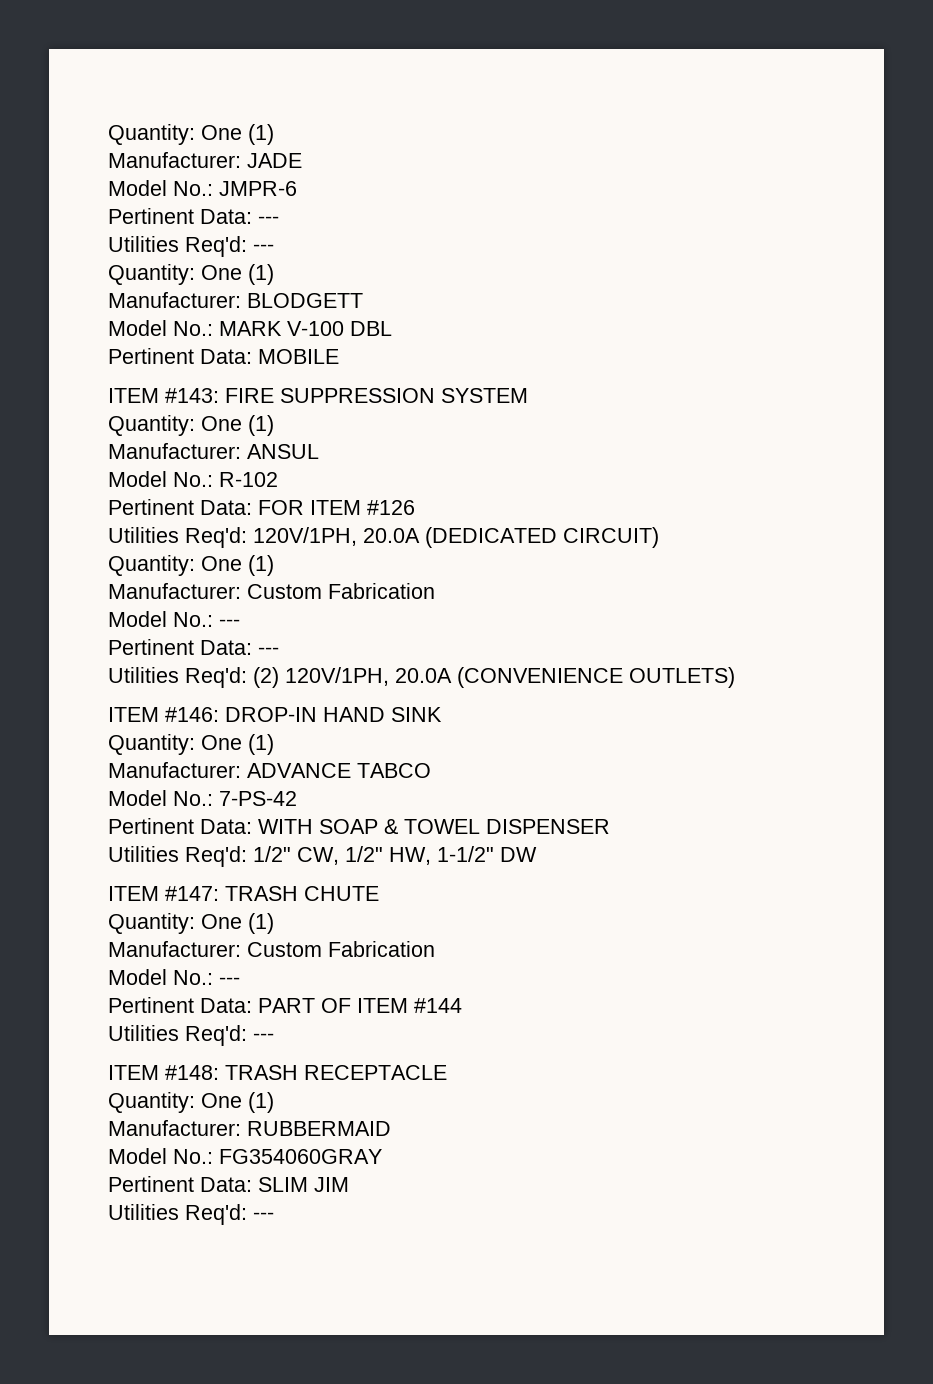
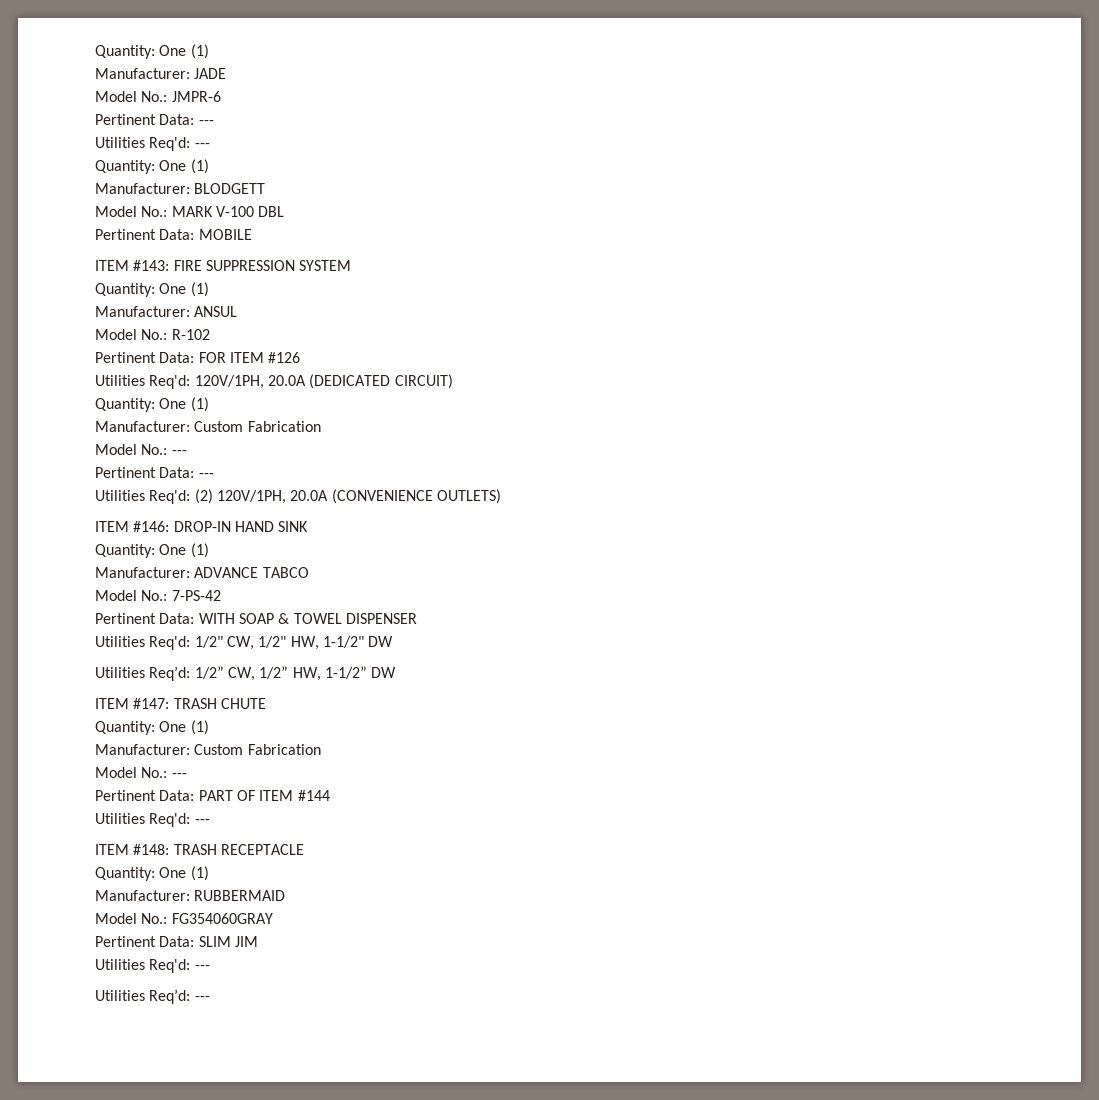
  Pertinent Data: WITH SOAP & TOWEL DISPENSER
  Utilities Req'd: 1/2" CW, 1/2" HW, 1-1/2" DW
+ Utilities Req’d: 1/2” CW, 1/2” HW, 1-1/2” DW
  Pertinent Data: SLIM JIM
  Utilities Req'd: ---
+ Utilities Req’d: ---

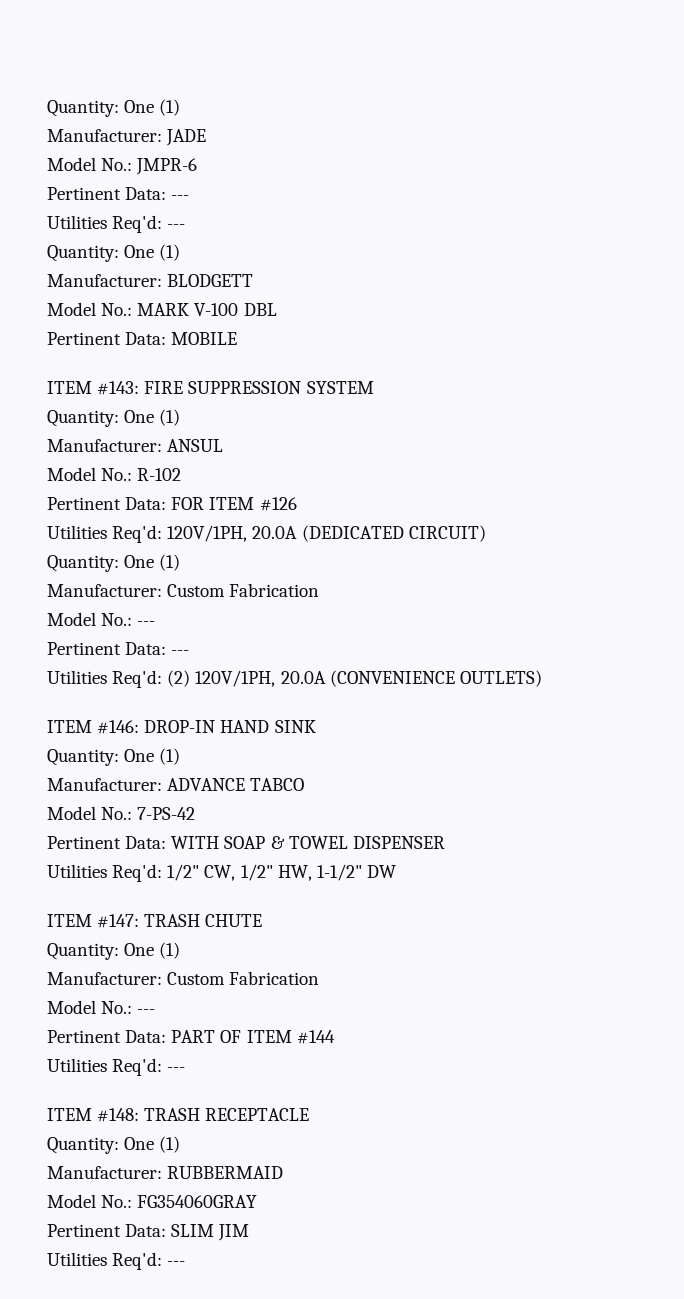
  Pertinent Data: WITH SOAP & TOWEL DISPENSER
  Utilities Req'd: 1/2" CW, 1/2" HW, 1-1/2" DW
- Utilities Req’d: 1/2” CW, 1/2” HW, 1-1/2” DW
  Pertinent Data: SLIM JIM
  Utilities Req'd: ---
- Utilities Req’d: ---

